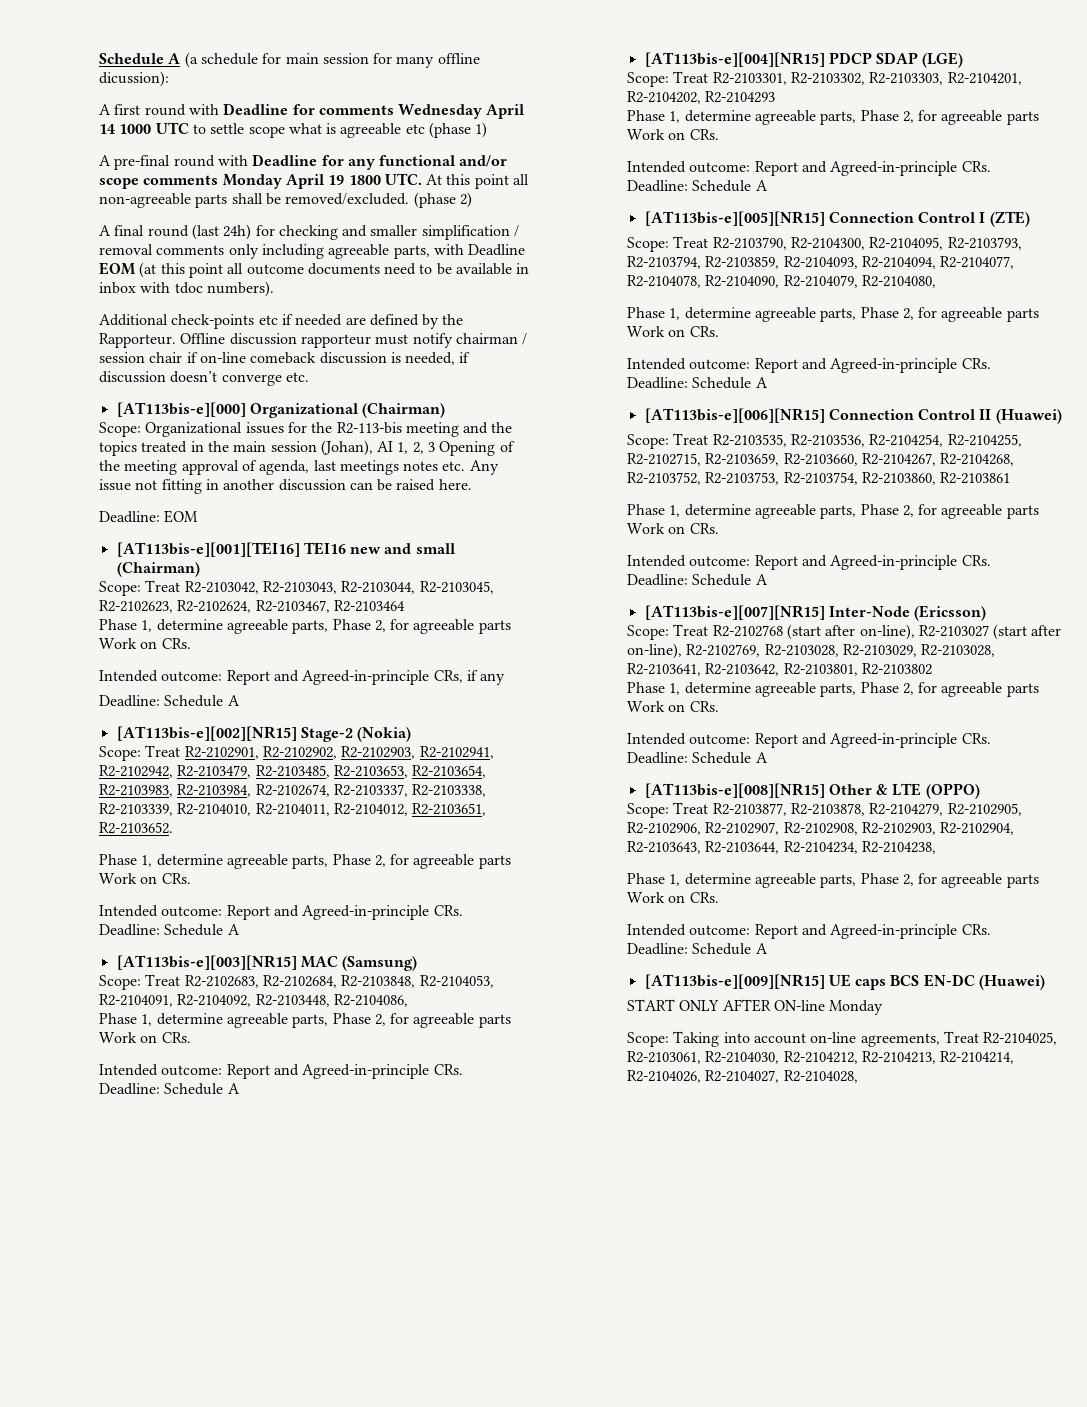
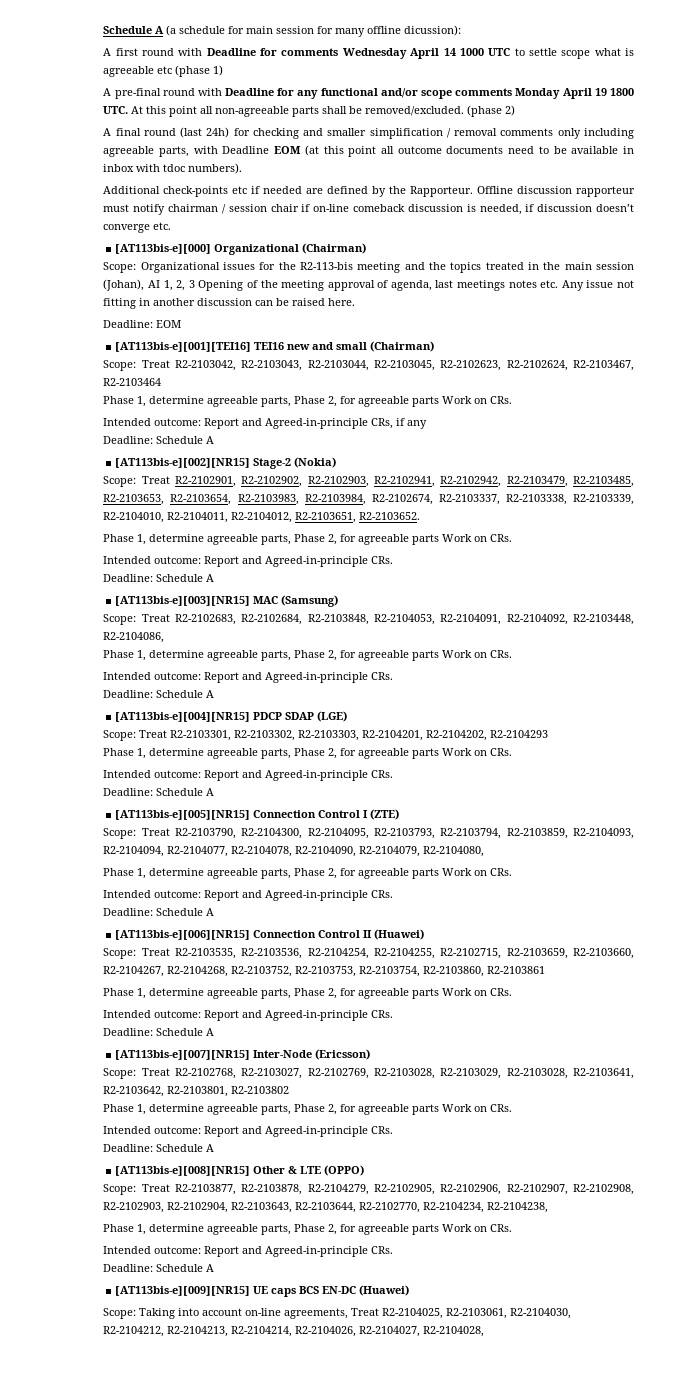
- Scope: Treat R2-2102768 (start after on-line), R2-2103027 (start after on-line), R2-2102769, R2-2103028, R2-2103029, R2-2103028, R2-2103641, R2-2103642, R2-2103801, R2-2103802
+ Scope: Treat R2-2102768, R2-2103027, R2-2102769, R2-2103028, R2-2103029, R2-2103028, R2-2103641, R2-2103642, R2-2103801, R2-2103802
- Scope: Treat R2-2103877, R2-2103878, R2-2104279, R2-2102905, R2-2102906, R2-2102907, R2-2102908, R2-2102903, R2-2102904, R2-2103643, R2-2103644, R2-2104234, R2-2104238,
+ Scope: Treat R2-2103877, R2-2103878, R2-2104279, R2-2102905, R2-2102906, R2-2102907, R2-2102908, R2-2102903, R2-2102904, R2-2103643, R2-2103644, R2-2102770, R2-2104234, R2-2104238,
- START ONLY AFTER ON-line Monday

